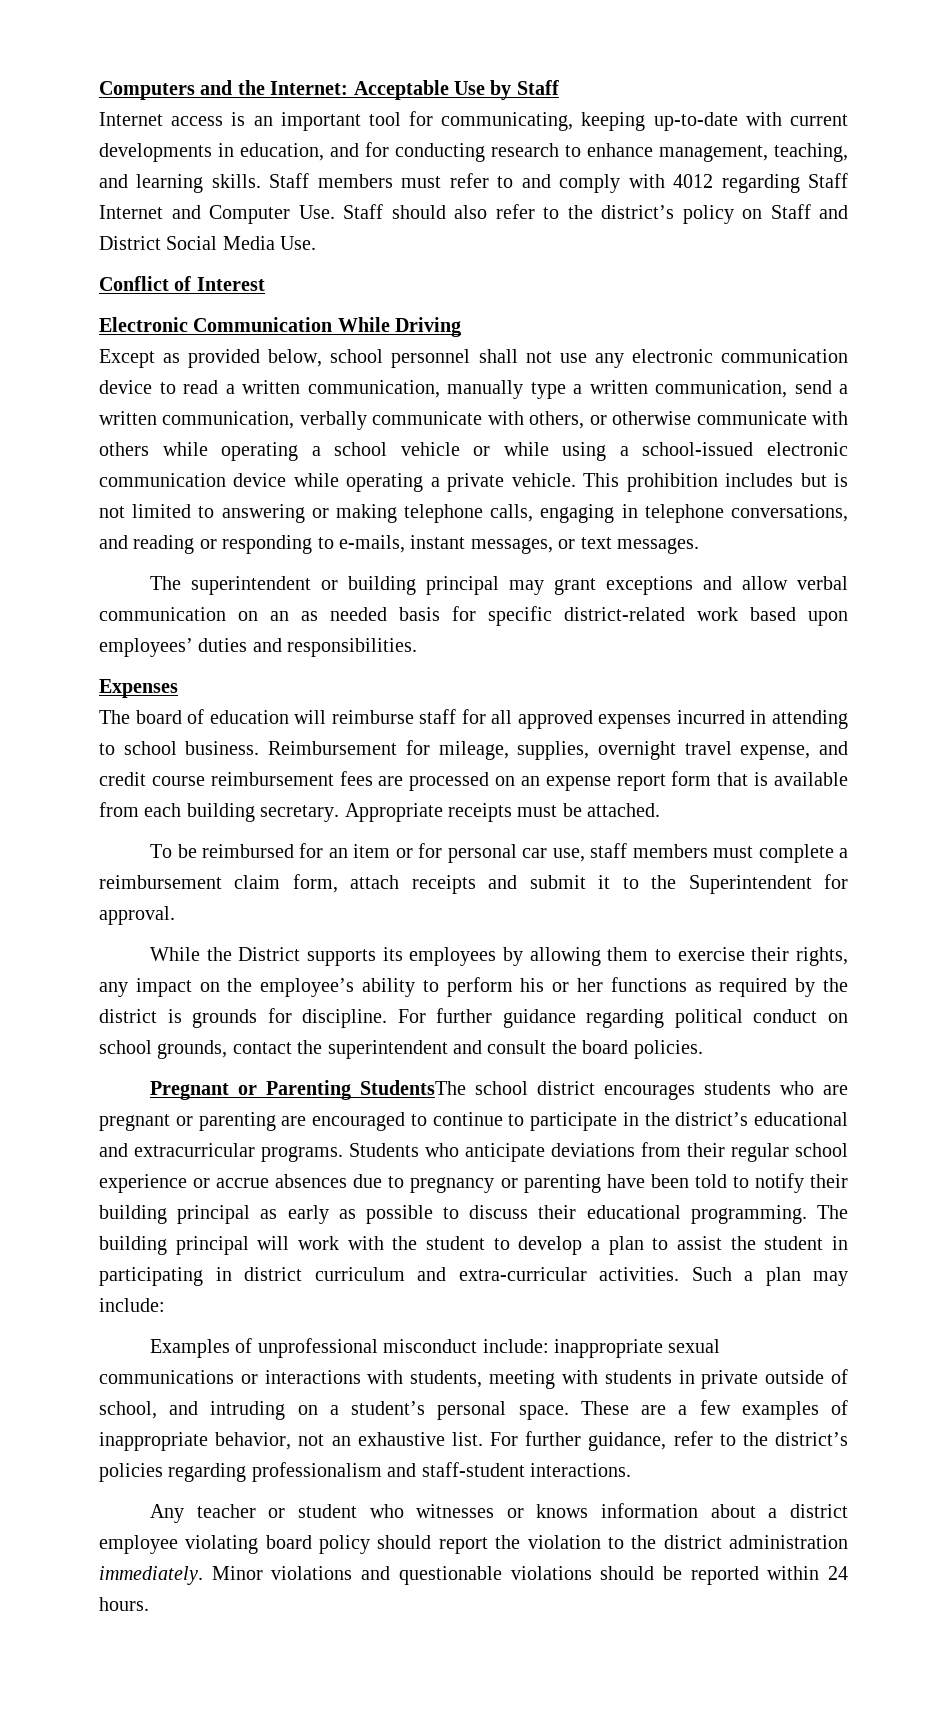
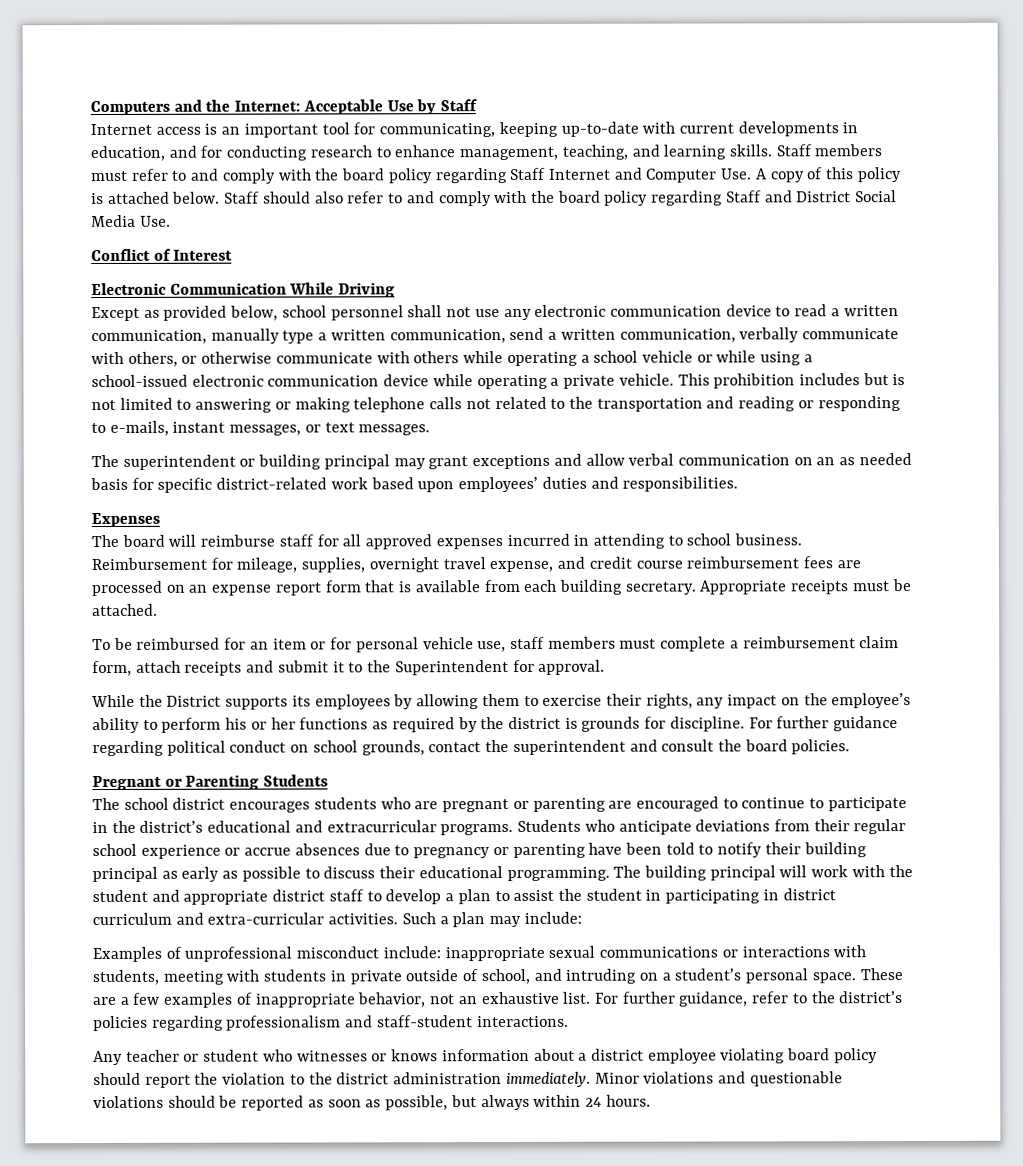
- Staff members must refer to and comply with 4012 regarding Staff Internet and Computer Use. Staff should also refer to the district’s policy on Staff and District Social Media Use.
+ Staff members must refer to and comply with the board policy regarding Staff Internet and Computer Use. A copy of this policy is attached below. Staff should also refer to and comply with the board policy regarding Staff and District Social Media Use.
- This prohibition includes but is not limited to answering or making telephone calls, engaging in telephone conversations, and reading or responding to e-mails, instant messages, or text messages.
+ This prohibition includes but is not limited to answering or making telephone calls not related to the transportation and reading or responding to e-mails, instant messages, or text messages.
- The board of education will reimburse staff for all approved expenses incurred in attending to school business.
+ The board will reimburse staff for all approved expenses incurred in attending to school business.
- To be reimbursed for an item or for personal car use, staff members must complete a reimbursement claim form, attach receipts and submit it to the Superintendent for approval.
+ To be reimbursed for an item or for personal vehicle use, staff members must complete a reimbursement claim form, attach receipts and submit it to the Superintendent for approval.
- Pregnant or Parenting StudentsThe school district encourages students who are pregnant or parenting are encouraged to continue to participate in the district’s educational and extracurricular programs.
+ Pregnant or Parenting Students
+ The school district encourages students who are pregnant or parenting are encouraged to continue to participate in the district’s educational and extracurricular programs.
- The building principal will work with the student to develop a plan to assist the student in participating in district curriculum and extra-curricular activities.
+ The building principal will work with the student and appropriate district staff to develop a plan to assist the student in participating in district curriculum and extra-curricular activities.
- Minor violations and questionable violations should be reported within 24 hours.
+ Minor violations and questionable violations should be reported as soon as possible, but always within 24 hours.

